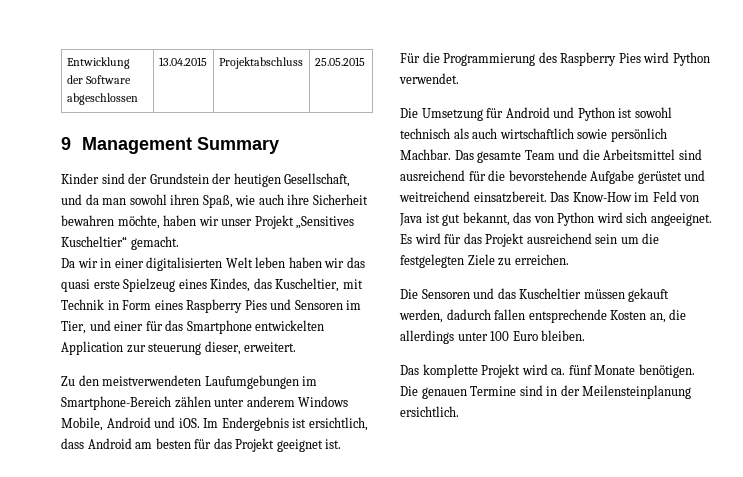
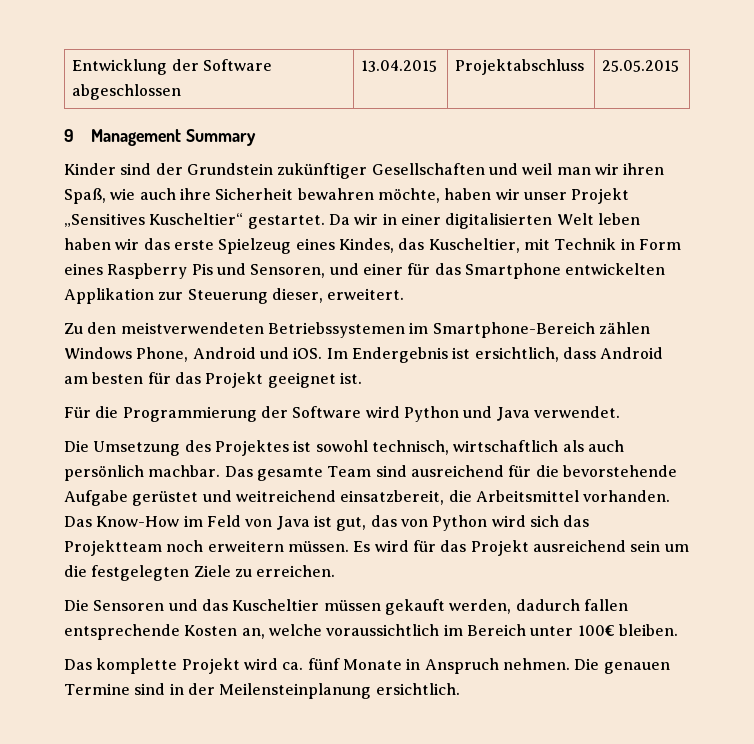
- Kinder sind der Grundstein der heutigen Gesellschaft, und da man sowohl ihren Spaß, wie auch ihre Sicherheit bewahren möchte, haben wir unser Projekt „Sensitives Kuscheltier“ gemacht.
- Da wir in einer digitalisierten Welt leben haben wir das quasi erste Spielzeug eines Kindes, das Kuscheltier, mit Technik in Form eines Raspberry Pies und Sensoren im Tier, und einer für das Smartphone entwickelten Application zur steuerung dieser, erweitert.
+ Kinder sind der Grundstein zukünftiger Gesellschaften und weil man wir ihren Spaß, wie auch ihre Sicherheit bewahren möchte, haben wir unser Projekt „Sensitives Kuscheltier“ gestartet. Da wir in einer digitalisierten Welt leben haben wir das erste Spielzeug eines Kindes, das Kuscheltier, mit Technik in Form eines Raspberry Pis und Sensoren, und einer für das Smartphone entwickelten Applikation zur Steuerung dieser, erweitert.
- Zu den meistverwendeten Laufumgebungen im Smartphone-Bereich zählen unter anderem Windows Mobile, Android und iOS.
+ Zu den meistverwendeten Betriebssystemen im Smartphone-Bereich zählen Windows Phone, Android und iOS.
- Für die Programmierung des Raspberry Pies wird Python verwendet.
- Die Umsetzung für Android und Python ist sowohl technisch als auch wirtschaftlich sowie persönlich Machbar. Das gesamte Team und die Arbeitsmittel sind ausreichend für die bevorstehende Aufgabe gerüstet und weitreichend einsatzbereit.
+ Für die Programmierung der Software wird Python und Java verwendet.
+ Die Umsetzung des Projektes ist sowohl technisch, wirtschaftlich als auch persönlich machbar. Das gesamte Team sind ausreichend für die bevorstehende Aufgabe gerüstet und weitreichend einsatzbereit, die Arbeitsmittel vorhanden.
- Das Know-How im Feld von Java ist gut bekannt, das von Python wird sich angeeignet.
+ Das Know-How im Feld von Java ist gut, das von Python wird sich das Projektteam noch erweitern müssen.
- Die Sensoren und das Kuscheltier müssen gekauft werden, dadurch fallen entsprechende Kosten an, die allerdings unter 100 Euro bleiben.
+ Die Sensoren und das Kuscheltier müssen gekauft werden, dadurch fallen entsprechende Kosten an, welche voraussichtlich im Bereich unter 100€ bleiben.
- Das komplette Projekt wird ca. fünf Monate benötigen.
+ Das komplette Projekt wird ca. fünf Monate in Anspruch nehmen.

